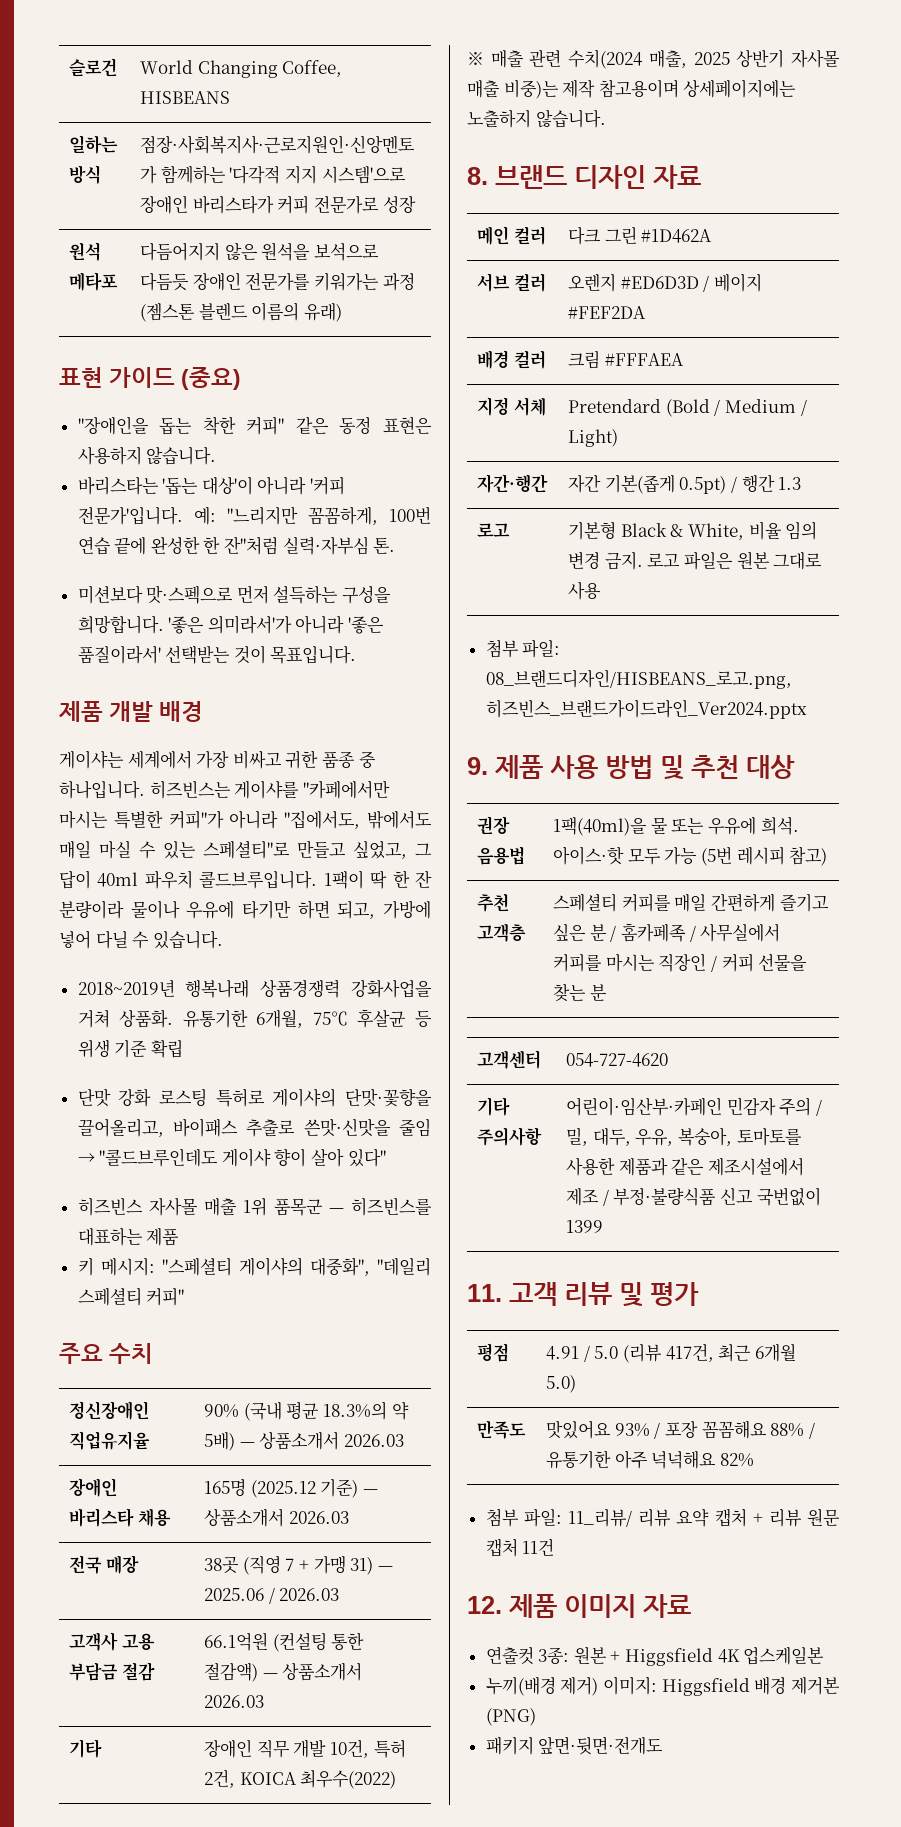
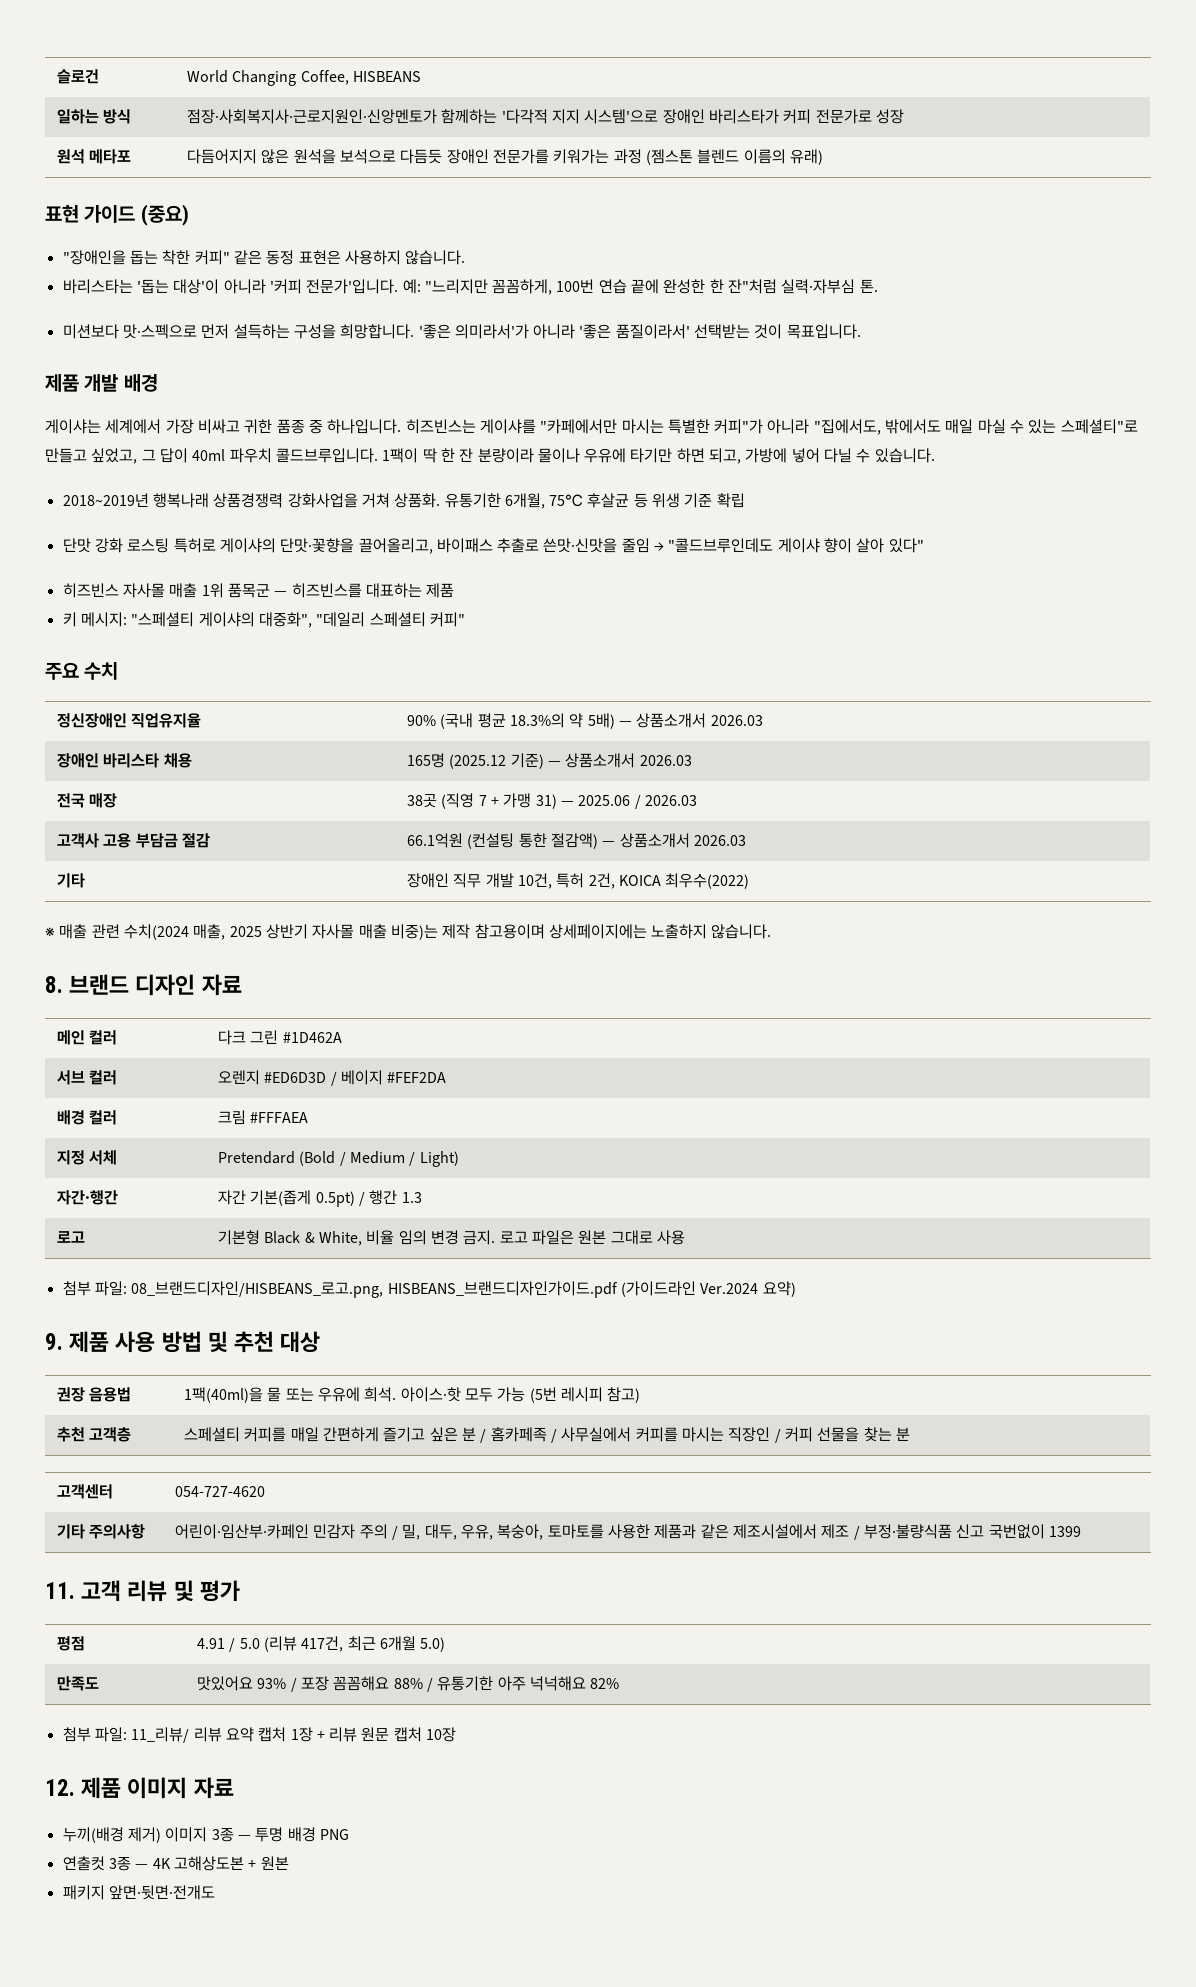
- 첨부 파일: 08_브랜드디자인/HISBEANS_로고.png, 히즈빈스_브랜드가이드라인_Ver2024.pptx
+ 첨부 파일: 08_브랜드디자인/HISBEANS_로고.png, HISBEANS_브랜드디자인가이드.pdf (가이드라인 Ver.2024 요약)
- 첨부 파일: 11_리뷰/ 리뷰 요약 캡처 + 리뷰 원문 캡처 11건
+ 첨부 파일: 11_리뷰/ 리뷰 요약 캡처 1장 + 리뷰 원문 캡처 10장
- 연출컷 3종: 원본 + Higgsfield 4K 업스케일본
- 누끼(배경 제거) 이미지: Higgsfield 배경 제거본 (PNG)
+ 누끼(배경 제거) 이미지 3종 — 투명 배경 PNG
+ 연출컷 3종 — 4K 고해상도본 + 원본

